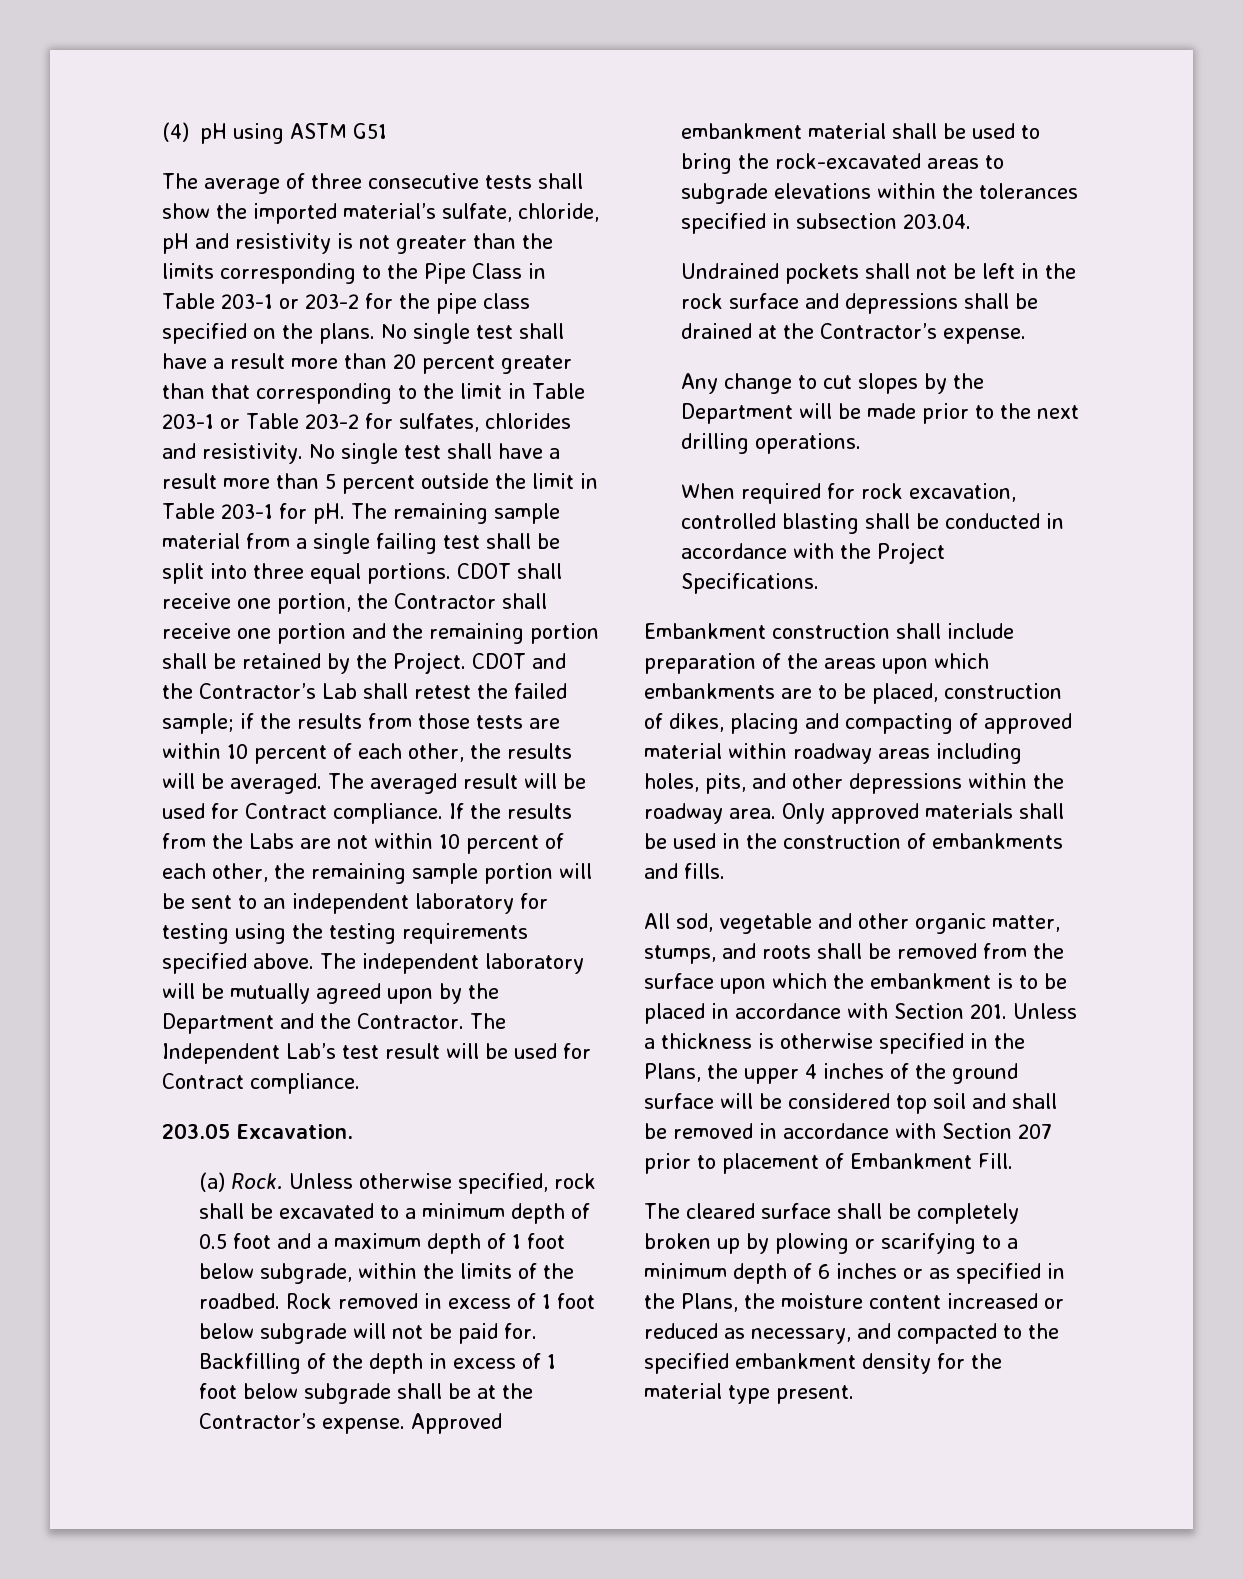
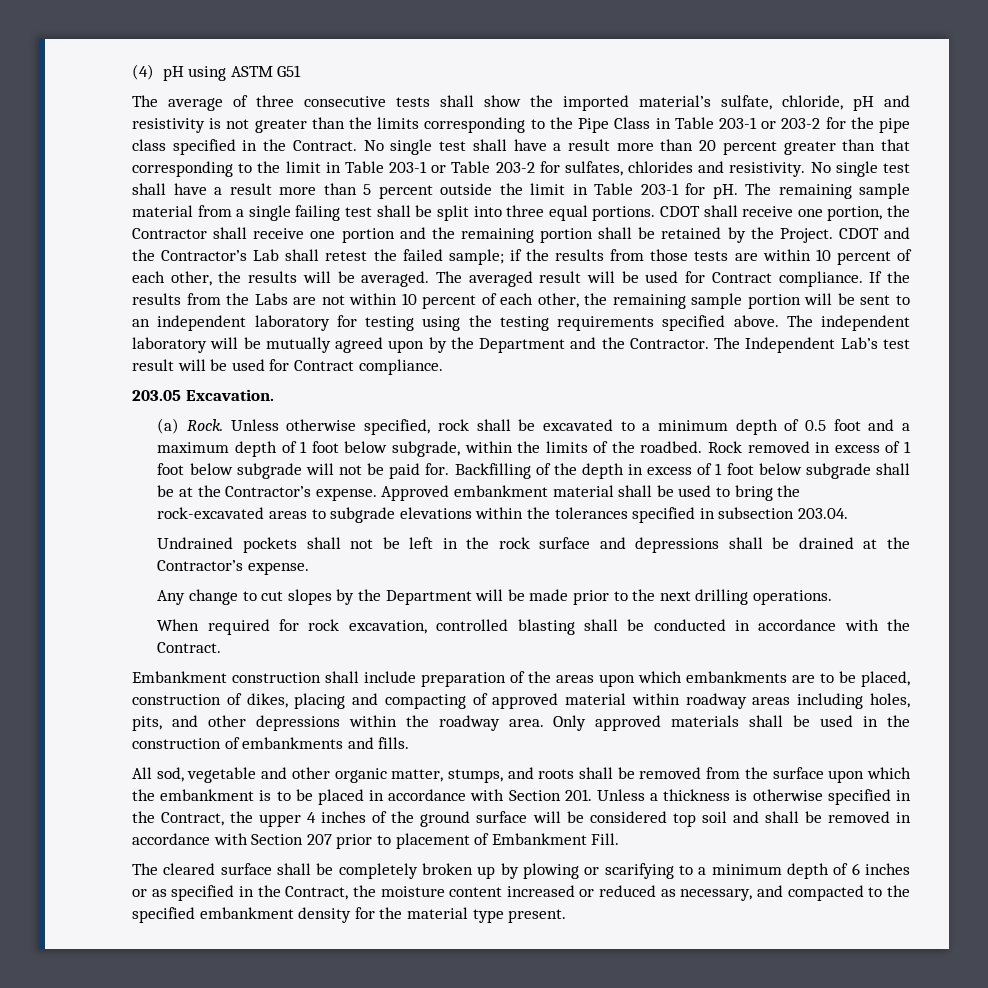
- The average of three consecutive tests shall show the imported material’s sulfate, chloride, pH and resistivity is not greater than the limits corresponding to the Pipe Class in Table 203-1 or 203-2 for the pipe class specified on the plans.
+ The average of three consecutive tests shall show the imported material’s sulfate, chloride, pH and resistivity is not greater than the limits corresponding to the Pipe Class in Table 203-1 or 203-2 for the pipe class specified in the Contract.
- When required for rock excavation, controlled blasting shall be conducted in accordance with the Project Specifications.
+ When required for rock excavation, controlled blasting shall be conducted in accordance with the Contract.
- All sod, vegetable and other organic matter, stumps, and roots shall be removed from the surface upon which the embankment is to be placed in accordance with Section 201. Unless a thickness is otherwise specified in the Plans, the upper 4 inches of the ground surface will be considered top soil and shall be removed in accordance with Section 207 prior to placement of Embankment Fill.
+ All sod, vegetable and other organic matter, stumps, and roots shall be removed from the surface upon which the embankment is to be placed in accordance with Section 201. Unless a thickness is otherwise specified in the Contract, the upper 4 inches of the ground surface will be considered top soil and shall be removed in accordance with Section 207 prior to placement of Embankment Fill.
- The cleared surface shall be completely broken up by plowing or scarifying to a minimum depth of 6 inches or as specified in the Plans, the moisture content increased or reduced as necessary, and compacted to the specified embankment density for the material type present.
+ The cleared surface shall be completely broken up by plowing or scarifying to a minimum depth of 6 inches or as specified in the Contract, the moisture content increased or reduced as necessary, and compacted to the specified embankment density for the material type present.

